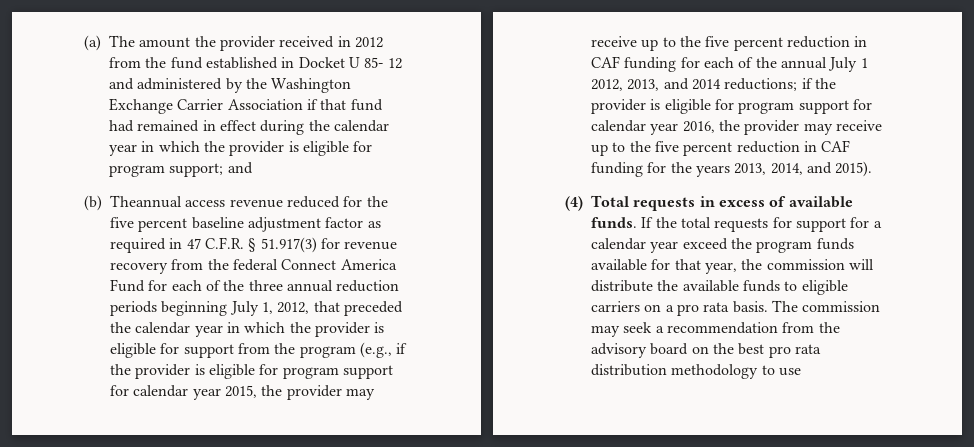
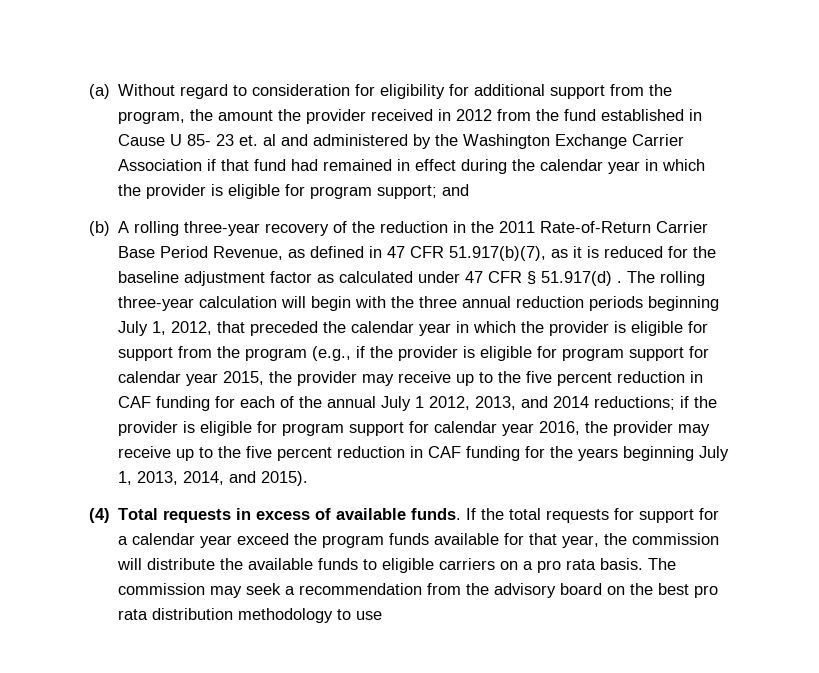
- (a) The amount the provider received in 2012 from the fund established in Docket U 85- 12 and administered by the Washington Exchange Carrier Association if that fund had remained in effect during the calendar year in which the provider is eligible for program support; and
+ (a) Without regard to consideration for eligibility for additional support from the program, the amount the provider received in 2012 from the fund established in Cause U 85- 23 et. al and administered by the Washington Exchange Carrier Association if that fund had remained in effect during the calendar year in which the provider is eligible for program support; and
- (b) Theannual access revenue reduced for the five percent baseline adjustment factor as required in 47 C.F.R. § 51.917(3) for revenue recovery from the federal Connect America Fund for each of the three annual reduction periods beginning July 1, 2012, that preceded the calendar year in which the provider is eligible for support from the program (e.g., if the provider is eligible for program support for calendar year 2015, the provider may receive up to the five percent reduction in CAF funding for each of the annual July 1 2012, 2013, and 2014 reductions;
+ (b) A rolling three-year recovery of the reduction in the 2011 Rate-of-Return Carrier Base Period Revenue, as defined in 47 CFR 51.917(b)(7), as it is reduced for the baseline adjustment factor as calculated under 47 CFR § 51.917(d) . The rolling three-year calculation will begin with the three annual reduction periods beginning July 1, 2012, that preceded the calendar year in which the provider is eligible for support from the program (e.g., if the provider is eligible for program support for calendar year 2015, the provider may receive up to the five percent reduction in CAF funding for each of the annual July 1 2012, 2013, and 2014 reductions;
- if the provider is eligible for program support for calendar year 2016, the provider may receive up to the five percent reduction in CAF funding for the years 2013, 2014, and 2015).
+ if the provider is eligible for program support for calendar year 2016, the provider may receive up to the five percent reduction in CAF funding for the years beginning July 1, 2013, 2014, and 2015).

